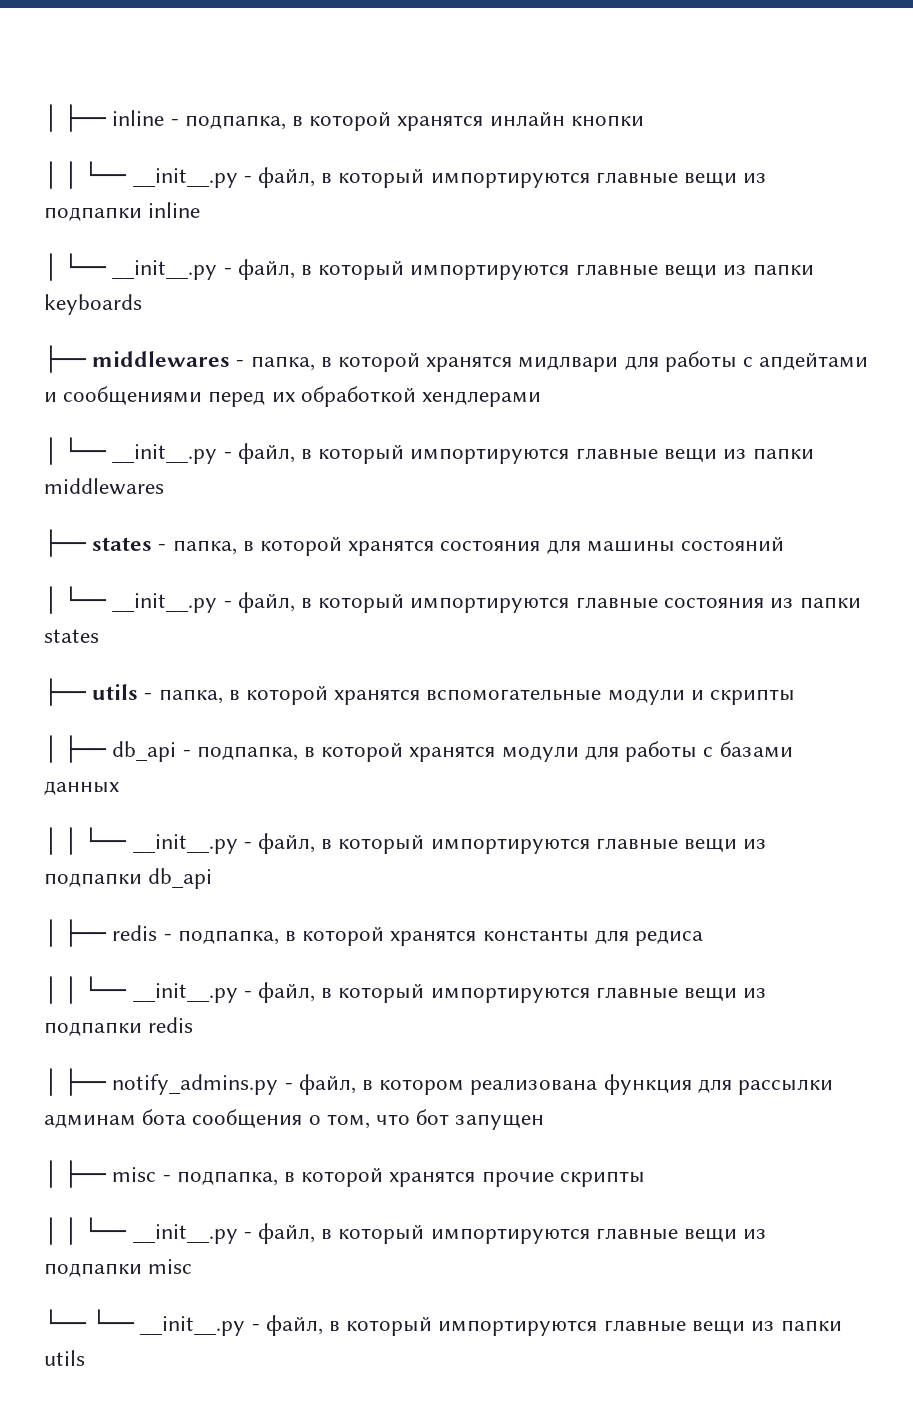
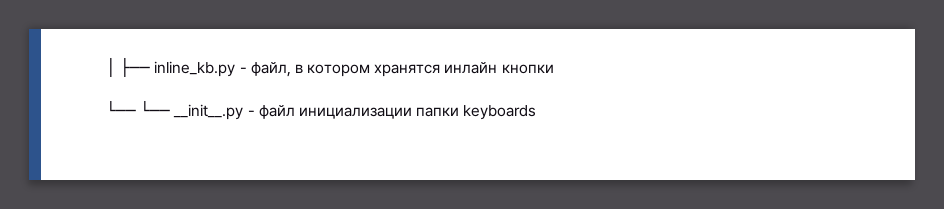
- │ ├── inline - подпапка, в которой хранятся инлайн кнопки
- │ │ └── __init__.py - файл, в который импортируются главные вещи из подпапки inline
- │ └── __init__.py - файл, в который импортируются главные вещи из папки keyboards
- ├── middlewares - папка, в которой хранятся мидлвари для работы с апдейтами и сообщениями перед их обработкой хендлерами
- │ └── __init__.py - файл, в который импортируются главные вещи из папки middlewares
- ├── states - папка, в которой хранятся состояния для машины состояний
- │ └── __init__.py - файл, в который импортируются главные состояния из папки states
- ├── utils - папка, в которой хранятся вспомогательные модули и скрипты
- │ ├── db_api - подпапка, в которой хранятся модули для работы с базами данных
- │ │ └── __init__.py - файл, в который импортируются главные вещи из подпапки db_api
- │ ├── redis - подпапка, в которой хранятся константы для редиса
- │ │ └── __init__.py - файл, в который импортируются главные вещи из подпапки redis
- │ ├── notify_admins.py - файл, в котором реализована функция для рассылки админам бота сообщения о том, что бот запущен
- │ ├── misc - подпапка, в которой хранятся прочие скрипты
- │ │ └── __init__.py - файл, в который импортируются главные вещи из подпапки misc
- └── └── __init__.py - файл, в который импортируются главные вещи из папки utils
+ │ ├── inline_kb.py - файл, в котором хранятся инлайн кнопки
+ └── └── __init__.py - файл инициализации папки keyboards

